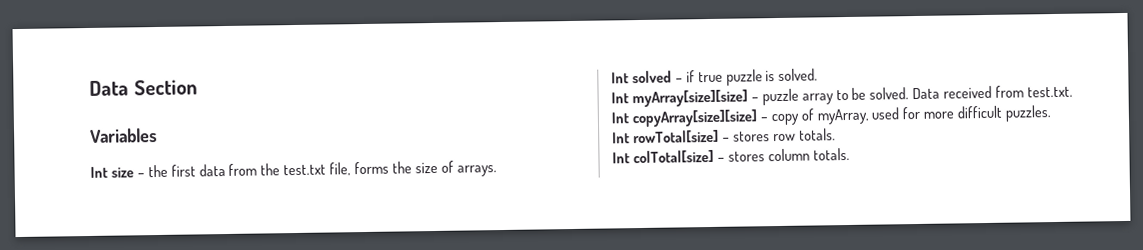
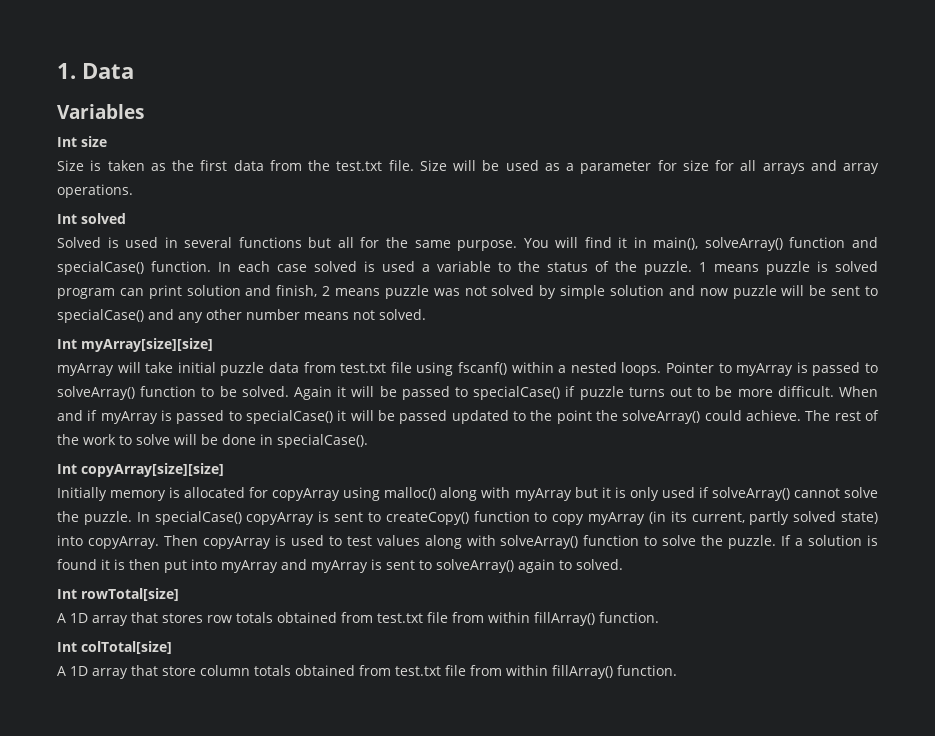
- Data Section
+ 1. Data
- Int size – the first data from the test.txt file, forms the size of arrays.
- Int solved – if true puzzle is solved.
- Int myArray[size][size] – puzzle array to be solved. Data received from test.txt.
- Int copyArray[size][size] – copy of myArray, used for more difficult puzzles.
- Int rowTotal[size] – stores row totals.
- Int colTotal[size] – stores column totals.
+ Int size
+ Size is taken as the first data from the test.txt file. Size will be used as a parameter for size for all arrays and array operations.
+ Int solved
+ Solved is used in several functions but all for the same purpose. You will find it in main(), solveArray() function and specialCase() function. In each case solved is used a variable to the status of the puzzle. 1 means puzzle is solved program can print solution and finish, 2 means puzzle was not solved by simple solution and now puzzle will be sent to specialCase() and any other number means not solved.
+ Int myArray[size][size]
+ myArray will take initial puzzle data from test.txt file using fscanf() within a nested loops. Pointer to myArray is passed to solveArray() function to be solved. Again it will be passed to specialCase() if puzzle turns out to be more difficult. When and if myArray is passed to specialCase() it will be passed updated to the point the solveArray() could achieve. The rest of the work to solve will be done in specialCase().
+ Int copyArray[size][size]
+ Initially memory is allocated for copyArray using malloc() along with myArray but it is only used if solveArray() cannot solve the puzzle. In specialCase() copyArray is sent to createCopy() function to copy myArray (in its current, partly solved state) into copyArray. Then copyArray is used to test values along with solveArray() function to solve the puzzle. If a solution is found it is then put into myArray and myArray is sent to solveArray() again to solved.
+ Int rowTotal[size]
+ A 1D array that stores row totals obtained from test.txt file from within fillArray() function.
+ Int colTotal[size]
+ A 1D array that store column totals obtained from test.txt file from within fillArray() function.

